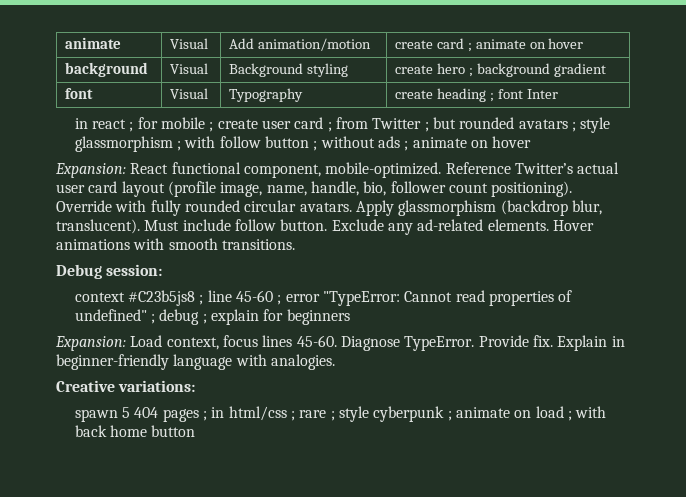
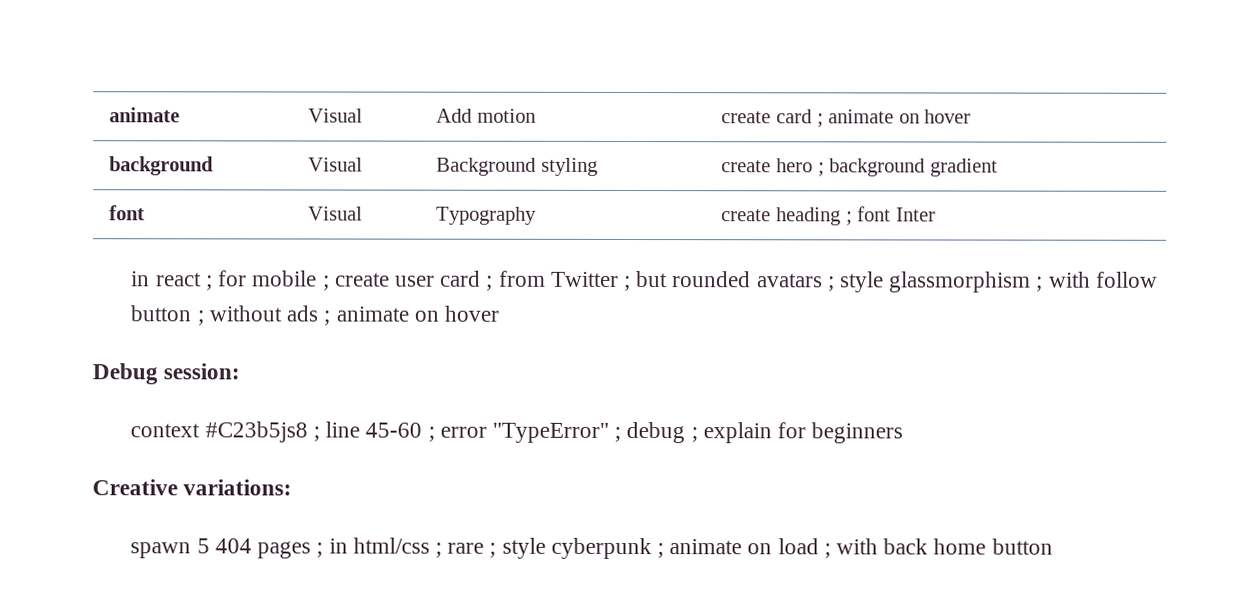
- animate | Visual | Add animation/motion | create card ; animate on hover
+ animate | Visual | Add motion | create card ; animate on hover
- Expansion: React functional component, mobile-optimized. Reference Twitter’s actual user card layout (profile image, name, handle, bio, follower count positioning). Override with fully rounded circular avatars. Apply glassmorphism (backdrop blur, translucent). Must include follow button. Exclude any ad-related elements. Hover animations with smooth transitions.
- context #C23b5js8 ; line 45-60 ; error "TypeError: Cannot read properties of undefined" ; debug ; explain for beginners
+ context #C23b5js8 ; line 45-60 ; error "TypeError" ; debug ; explain for beginners
- Expansion: Load context, focus lines 45-60. Diagnose TypeError. Provide fix. Explain in beginner-friendly language with analogies.

